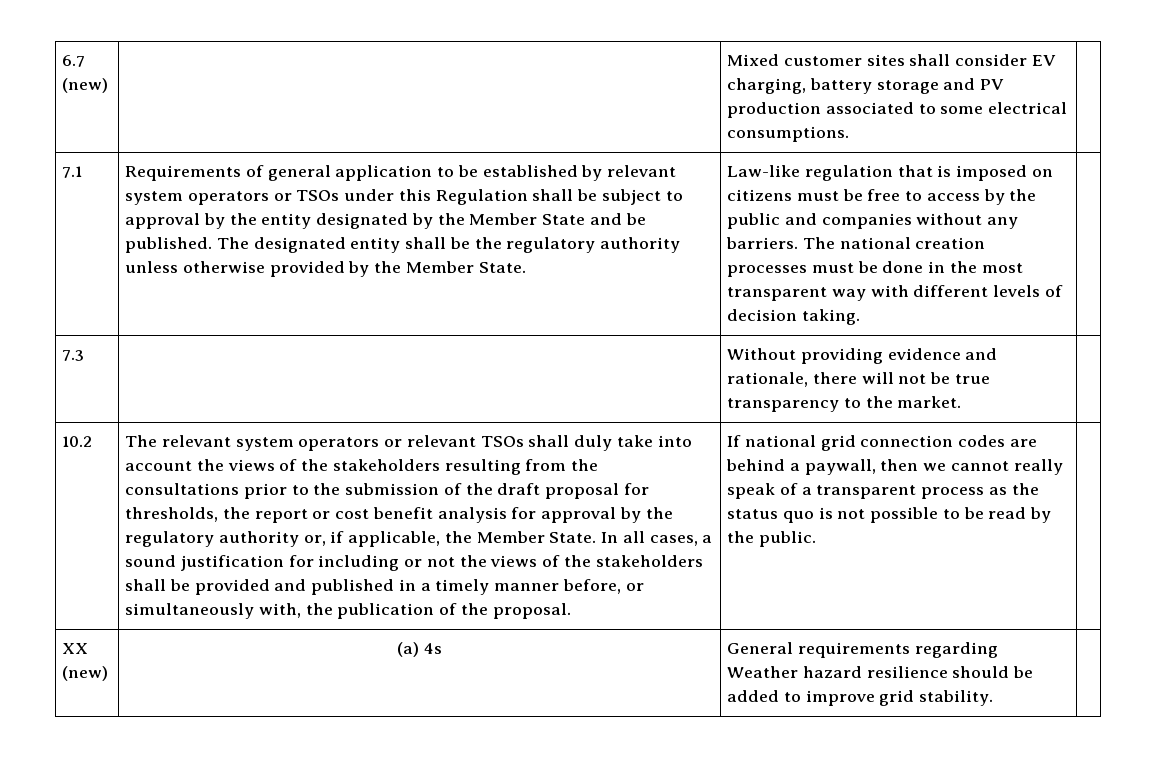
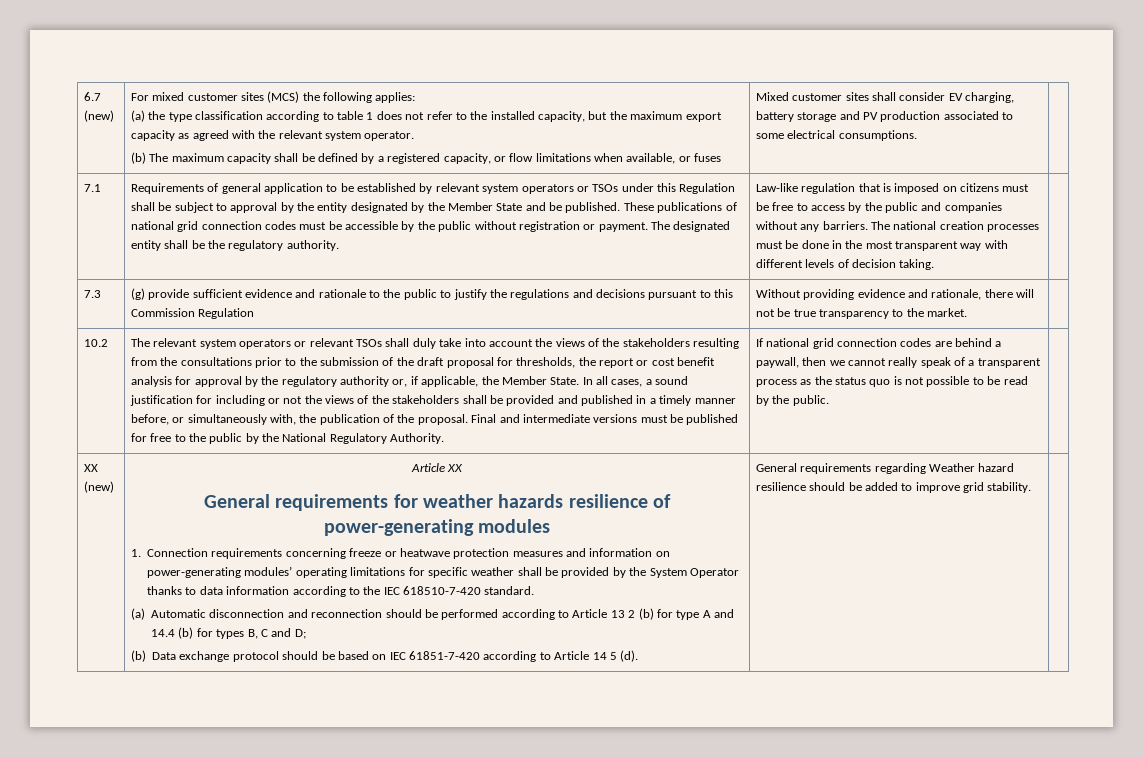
+ For mixed customer sites (MCS) the following applies:
+ (a) the type classification according to table 1 does not refer to the installed capacity, but the maximum export capacity as agreed with the relevant system operator.
+ (b) The maximum capacity shall be defined by a registered capacity, or flow limitations when available, or fuses
+ These publications of national grid connection codes must be accessible by the public without registration or payment.
- The designated entity shall be the regulatory authority unless otherwise provided by the Member State.
+ The designated entity shall be the regulatory authority.
- 7.3 | | Without providing evidence and rationale, there will not be true transparency to the market. |
+ 7.3 | (g) provide sufficient evidence and rationale to the public to justify the regulations and decisions pursuant to this Commission Regulation | Without providing evidence and rationale, there will not be true transparency to the market. |
+ Final and intermediate versions must be published for free to the public by the National Regulatory Authority.
- (a) 4s
+ Article XX
+ General requirements for weather hazards resilience of power-generating modules
+ 1. Connection requirements concerning freeze or heatwave protection measures and information on power-generating modules’ operating limitations for specific weather shall be provided by the System Operator thanks to data information according to the IEC 618510-7-420 standard.
+ (a) Automatic disconnection and reconnection should be performed according to Article 13 2 (b) for type A and 14.4 (b) for types B, C and D;
+ (b) Data exchange protocol should be based on IEC 61851-7-420 according to Article 14 5 (d).

